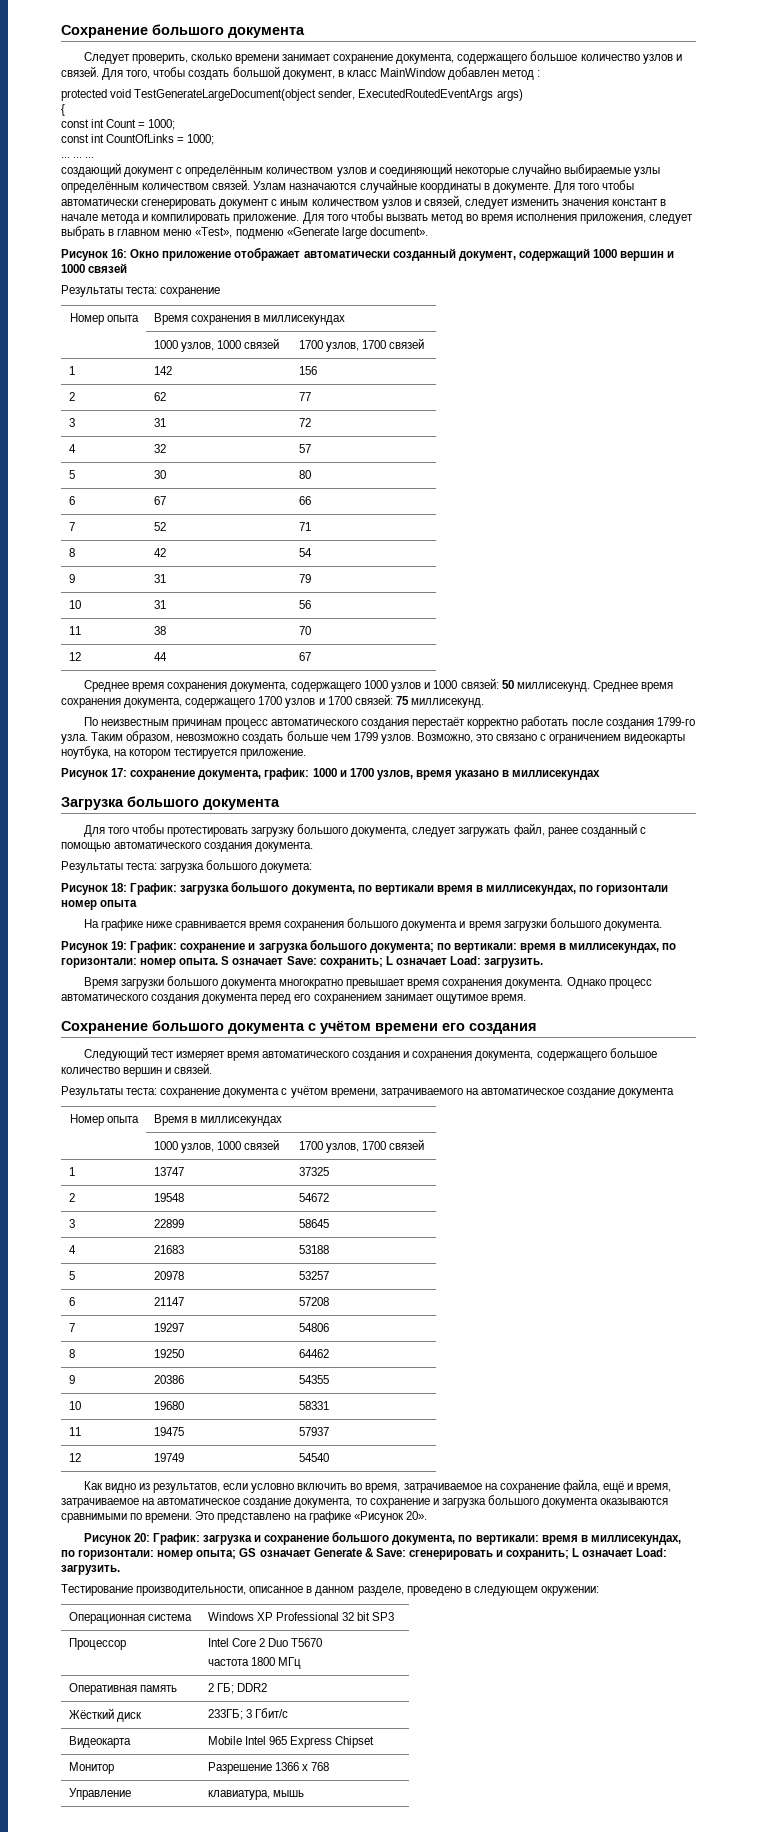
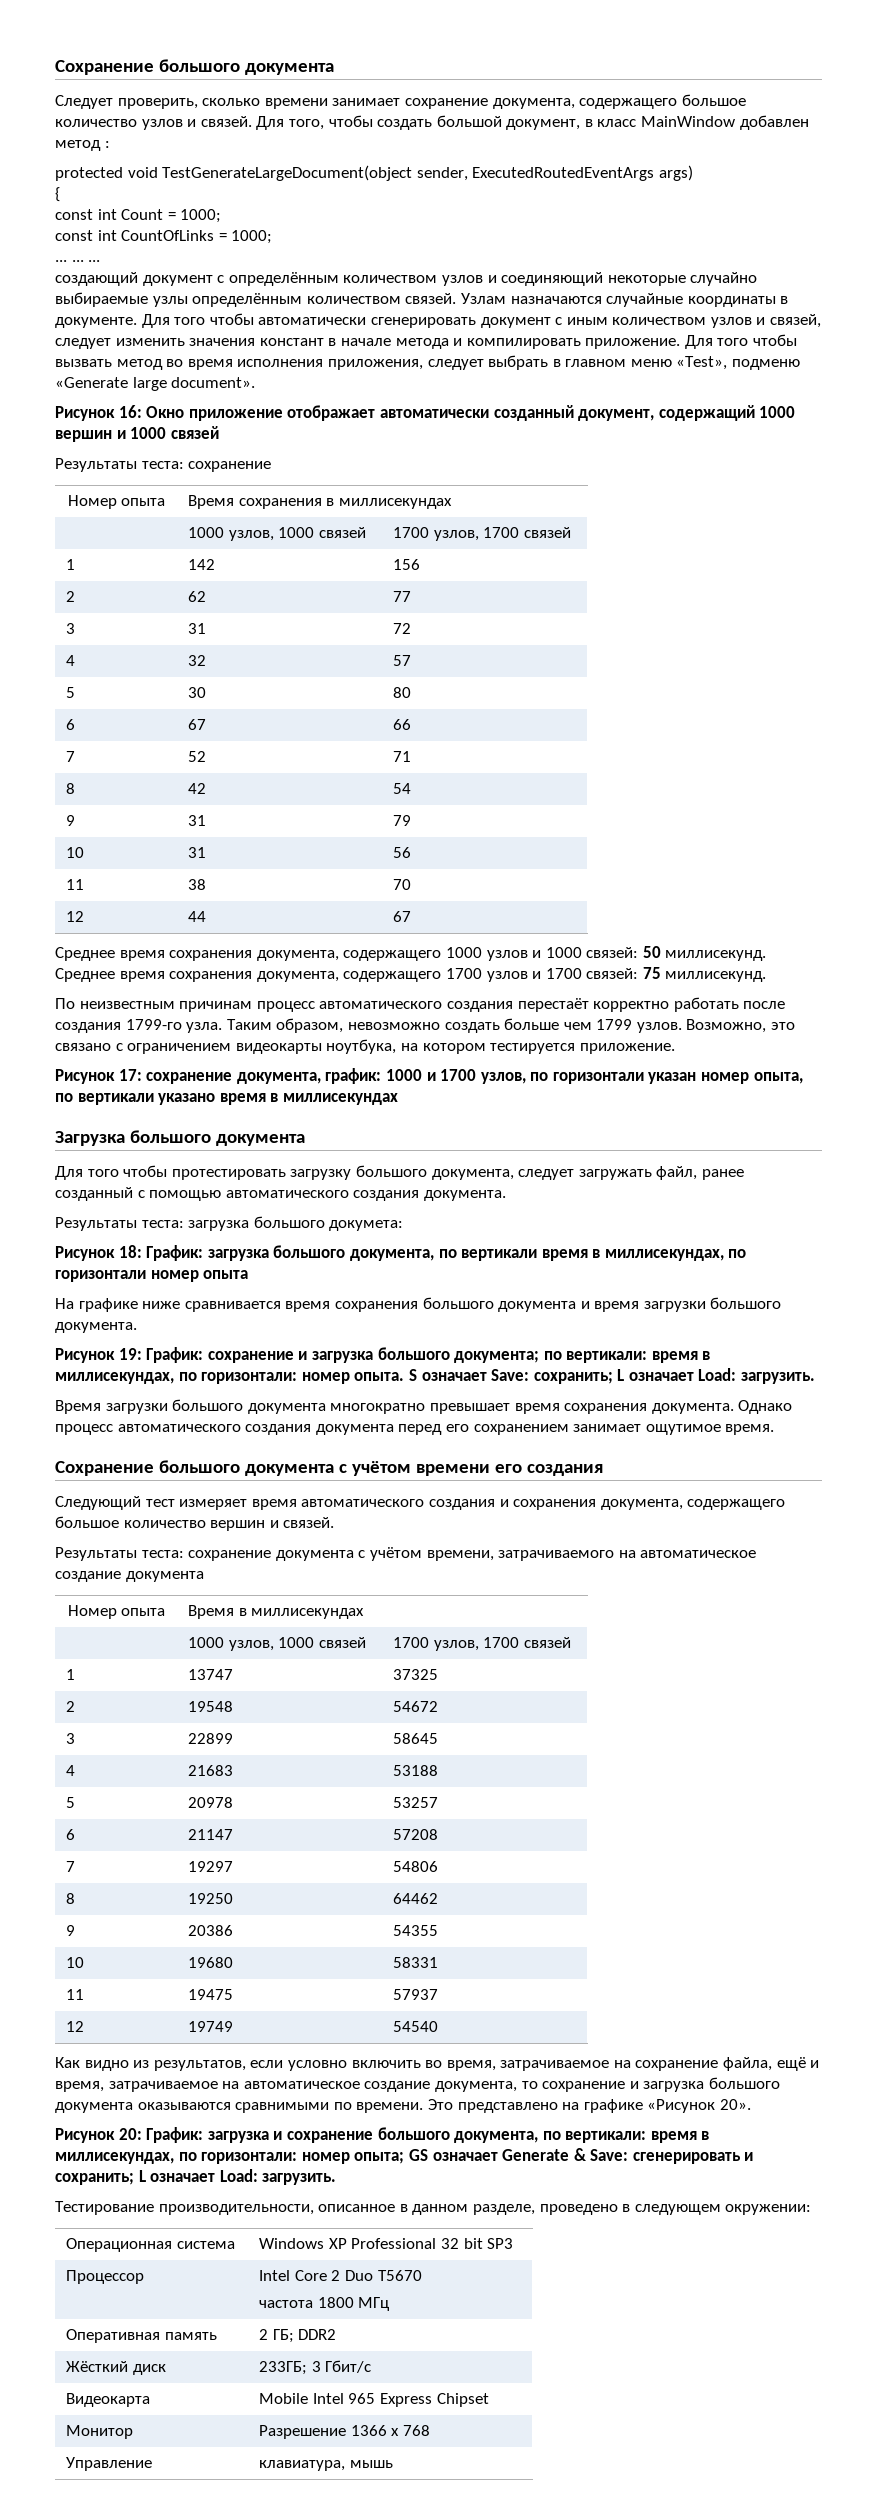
- Рисунок 17: сохранение документа, график: 1000 и 1700 узлов, время указано в миллисекундах
+ Рисунок 17: сохранение документа, график: 1000 и 1700 узлов, по горизонтали указан номер опыта, по вертикали указано время в миллисекундах

